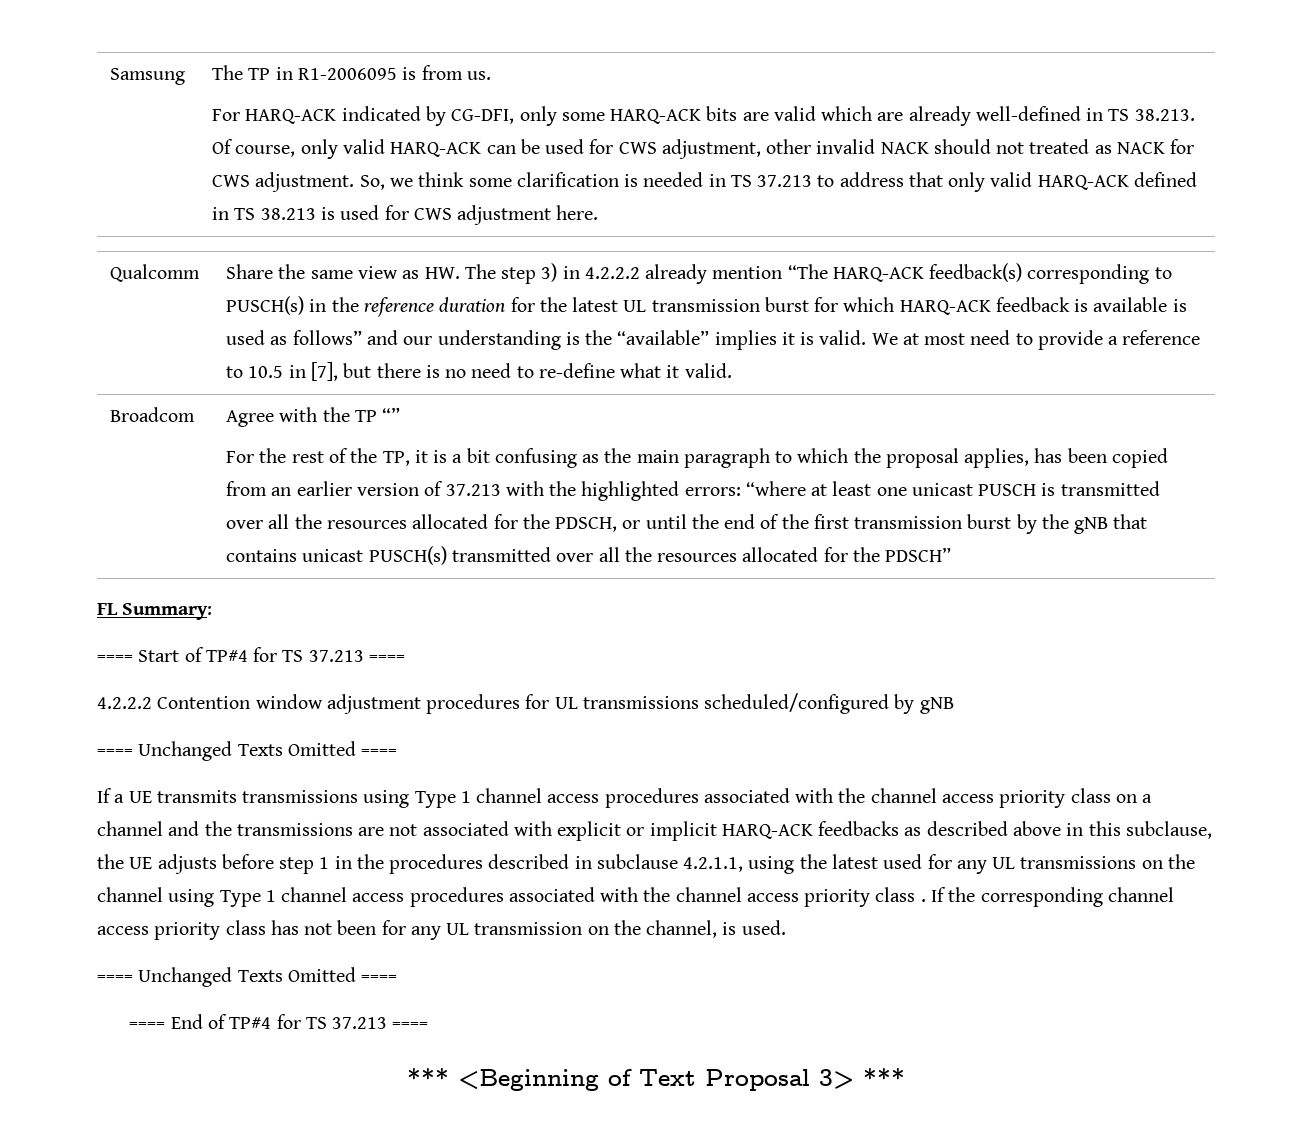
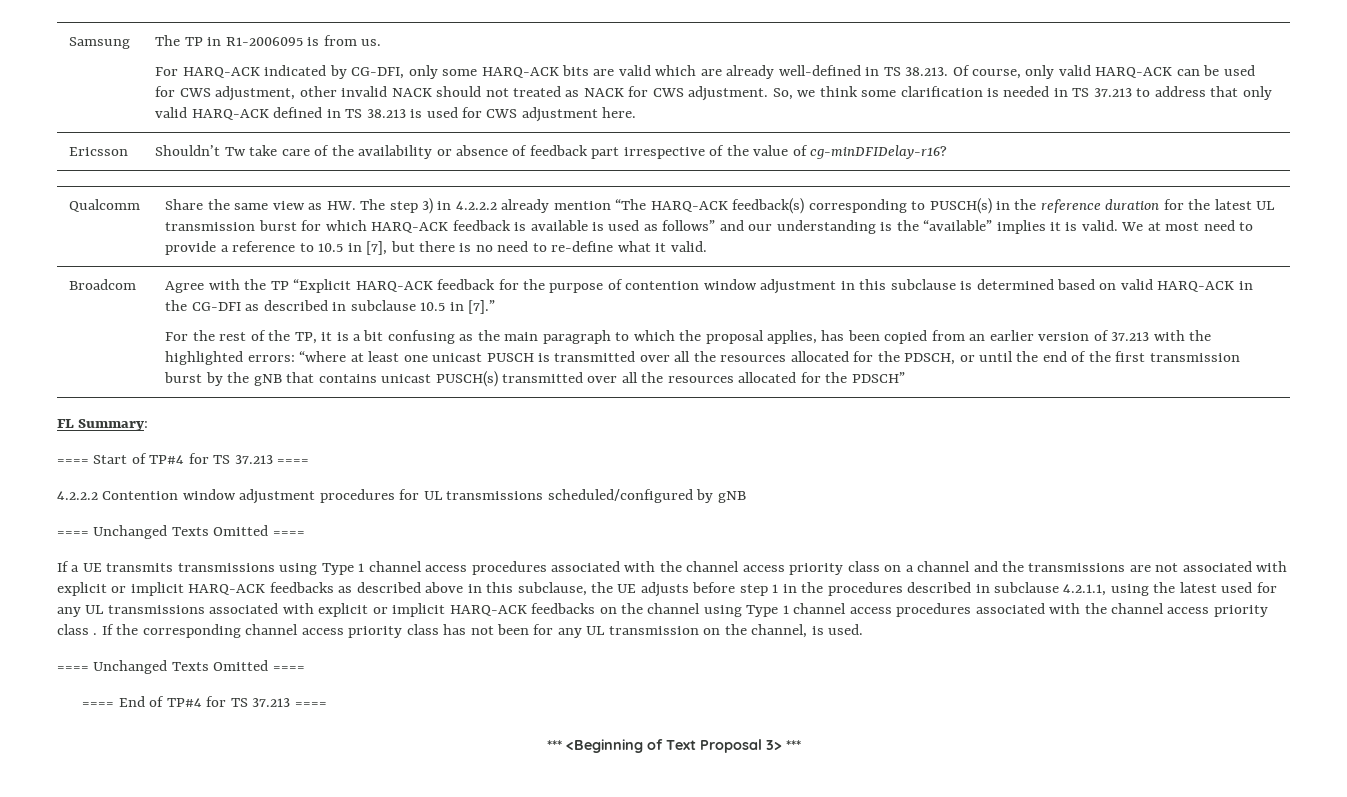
+ Ericsson | Shouldn’t Tw take care of the availability or absence of feedback part irrespective of the value of cg-minDFIDelay-r16?
- Agree with the TP “”
+ Agree with the TP “Explicit HARQ-ACK feedback for the purpose of contention window adjustment in this subclause is determined based on valid HARQ-ACK in the CG-DFI as described in subclause 10.5 in [7].”
- If a UE transmits transmissions using Type 1 channel access procedures associated with the channel access priority class on a channel and the transmissions are not associated with explicit or implicit HARQ-ACK feedbacks as described above in this subclause, the UE adjusts before step 1 in the procedures described in subclause 4.2.1.1, using the latest used for any UL transmissions on the channel using Type 1 channel access procedures associated with the channel access priority class .
+ If a UE transmits transmissions using Type 1 channel access procedures associated with the channel access priority class on a channel and the transmissions are not associated with explicit or implicit HARQ-ACK feedbacks as described above in this subclause, the UE adjusts before step 1 in the procedures described in subclause 4.2.1.1, using the latest used for any UL transmissions associated with explicit or implicit HARQ-ACK feedbacks on the channel using Type 1 channel access procedures associated with the channel access priority class .

